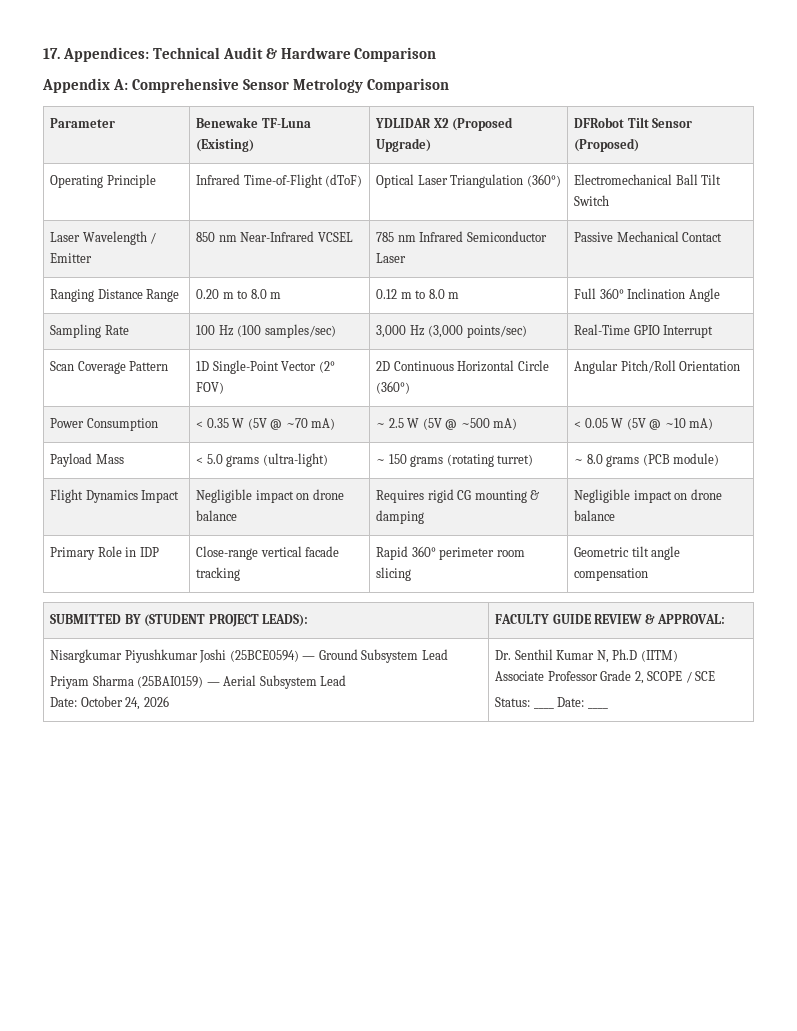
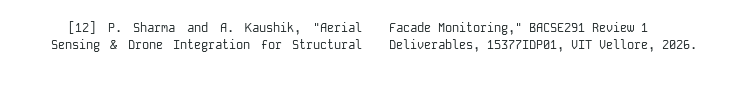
- 17. Appendices: Technical Audit & Hardware Comparison
- Appendix A: Comprehensive Sensor Metrology Comparison
- Parameter | Benewake TF-Luna (Existing) | YDLIDAR X2 (Proposed Upgrade) | DFRobot Tilt Sensor (Proposed)
- Operating Principle | Infrared Time-of-Flight (dToF) | Optical Laser Triangulation (360°) | Electromechanical Ball Tilt Switch
- Laser Wavelength / Emitter | 850 nm Near-Infrared VCSEL | 785 nm Infrared Semiconductor Laser | Passive Mechanical Contact
- Ranging Distance Range | 0.20 m to 8.0 m | 0.12 m to 8.0 m | Full 360° Inclination Angle
- Sampling Rate | 100 Hz (100 samples/sec) | 3,000 Hz (3,000 points/sec) | Real-Time GPIO Interrupt
- Scan Coverage Pattern | 1D Single-Point Vector (2° FOV) | 2D Continuous Horizontal Circle (360°) | Angular Pitch/Roll Orientation
- Power Consumption | < 0.35 W (5V @ ~70 mA) | ~ 2.5 W (5V @ ~500 mA) | < 0.05 W (5V @ ~10 mA)
- Payload Mass | < 5.0 grams (ultra-light) | ~ 150 grams (rotating turret) | ~ 8.0 grams (PCB module)
- Flight Dynamics Impact | Negligible impact on drone balance | Requires rigid CG mounting & damping | Negligible impact on drone balance
- Primary Role in IDP | Close-range vertical facade tracking | Rapid 360° perimeter room slicing | Geometric tilt angle compensation
- SUBMITTED BY (STUDENT PROJECT LEADS): | FACULTY GUIDE REVIEW & APPROVAL:
- Nisargkumar Piyushkumar Joshi (25BCE0594) — Ground Subsystem Lead
- Priyam Sharma (25BAI0159) — Aerial Subsystem Lead
- Date: October 24, 2026 | Dr. Senthil Kumar N, Ph.D (IITM)
- Associate Professor Grade 2, SCOPE / SCE
- Status: ____ Date: ____
+ [12] P. Sharma and A. Kaushik, "Aerial Sensing & Drone Integration for Structural Facade Monitoring," BACSE291 Review 1 Deliverables, 15377IDP01, VIT Vellore, 2026.

